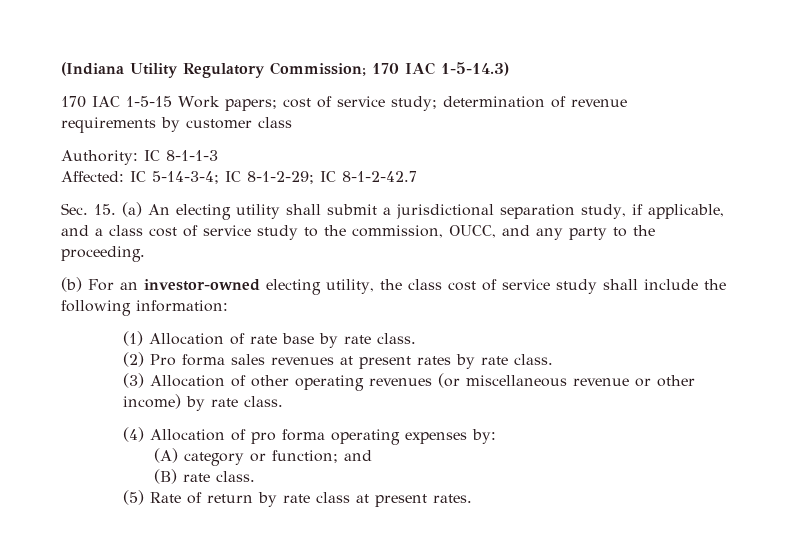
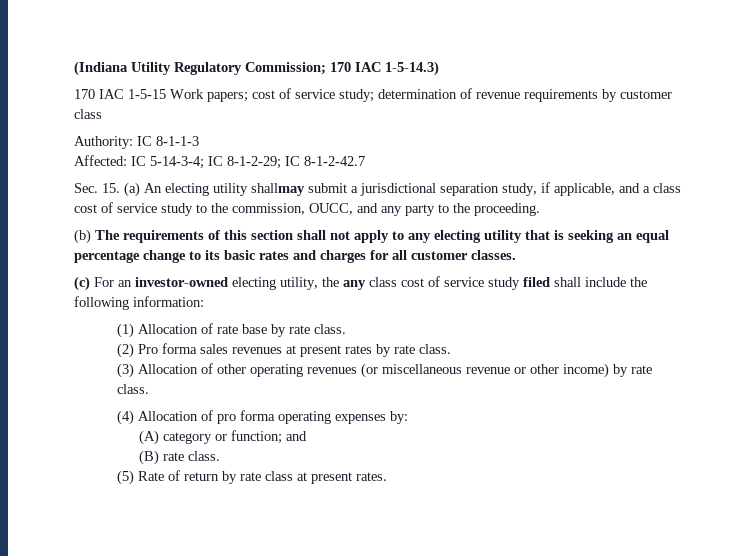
- Sec. 15. (a) An electing utility shall submit a jurisdictional separation study, if applicable, and a class cost of service study to the commission, OUCC, and any party to the proceeding.
+ Sec. 15. (a) An electing utility shallmay submit a jurisdictional separation study, if applicable, and a class cost of service study to the commission, OUCC, and any party to the proceeding.
- (b) For an investor-owned electing utility, the class cost of service study shall include the following information:
+ (b) The requirements of this section shall not apply to any electing utility that is seeking an equal percentage change to its basic rates and charges for all customer classes.
+ (c) For an investor-owned electing utility, the any class cost of service study filed shall include the following information:

